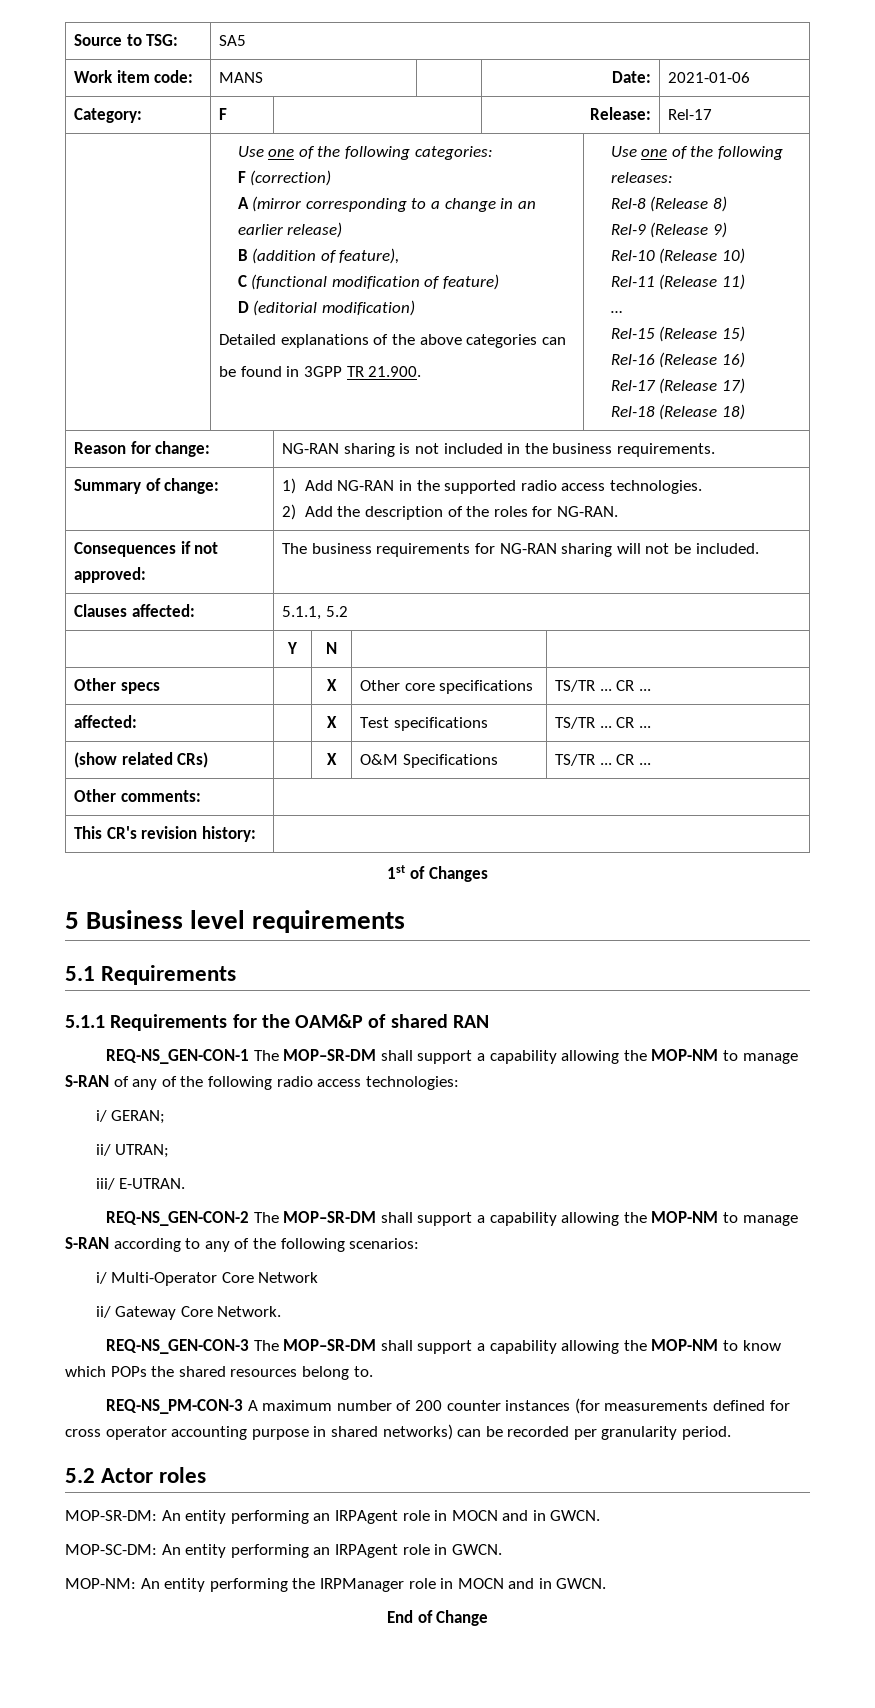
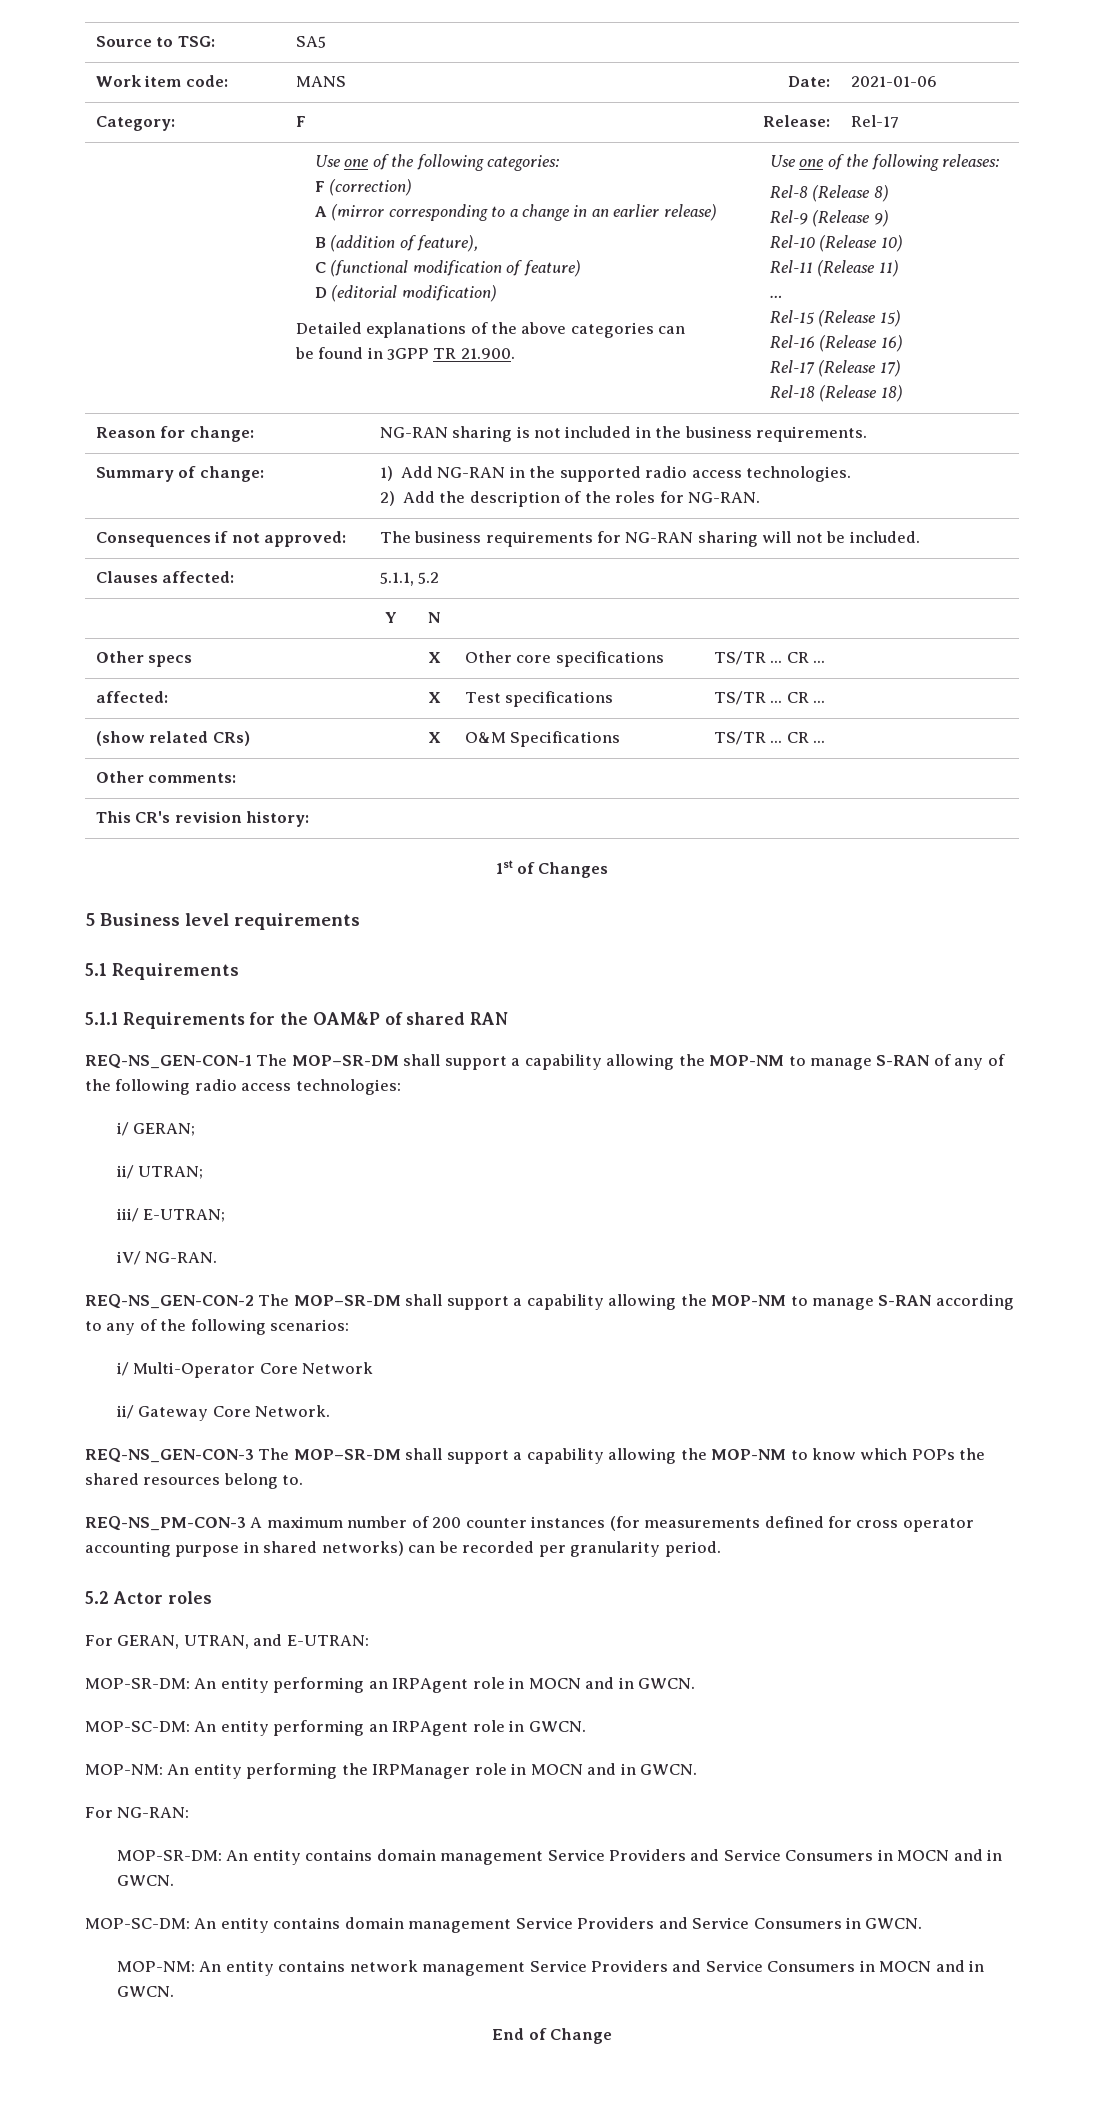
- iii/ E-UTRAN.
+ iii/ E-UTRAN;
+ iV/ NG-RAN.
+ For GERAN, UTRAN, and E-UTRAN:
+ For NG-RAN:
+ MOP-SR-DM: An entity contains domain management Service Providers and Service Consumers in MOCN and in GWCN.
+ MOP-SC-DM: An entity contains domain management Service Providers and Service Consumers in GWCN.
+ MOP-NM: An entity contains network management Service Providers and Service Consumers in MOCN and in GWCN.

